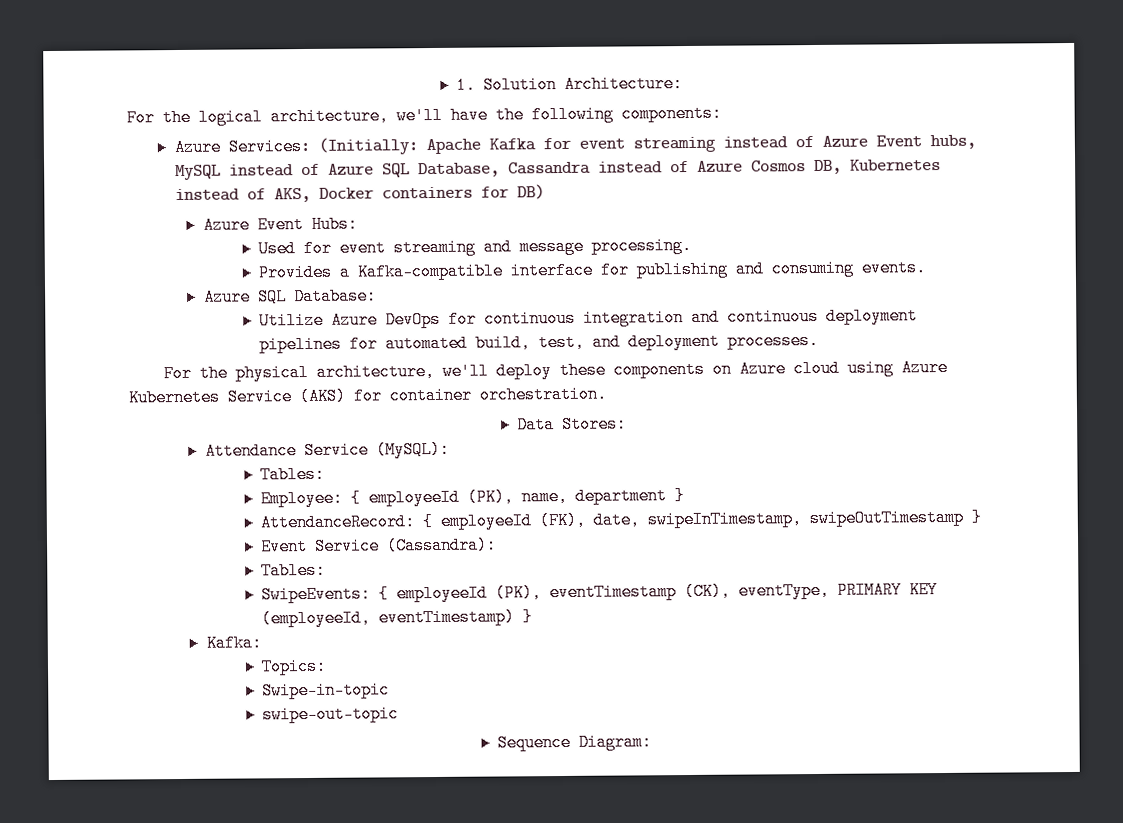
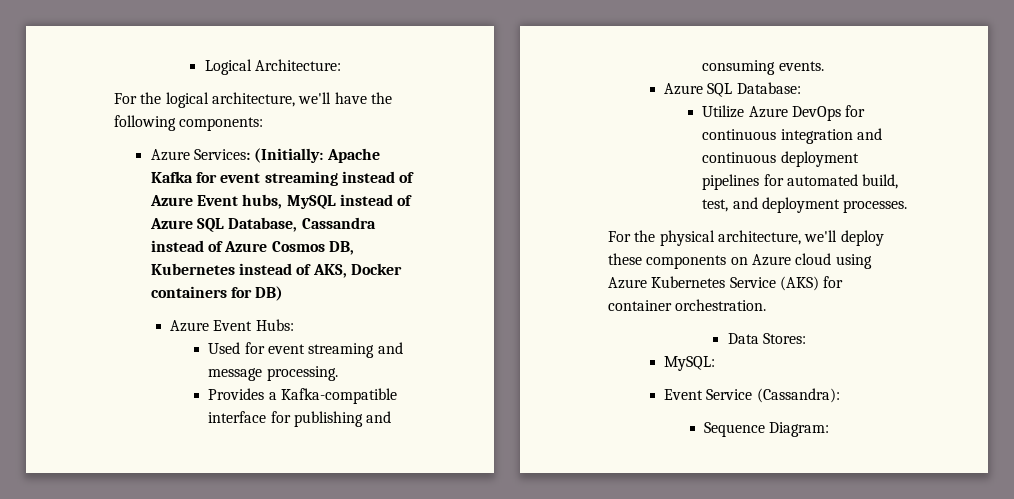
- 1. Solution Architecture:
+ Logical Architecture:
- Attendance Service (MySQL):
- Tables:
- Employee: { employeeId (PK), name, department }
- AttendanceRecord: { employeeId (FK), date, swipeInTimestamp, swipeOutTimestamp }
+ MySQL:
  Event Service (Cassandra):
- Tables:
- SwipeEvents: { employeeId (PK), eventTimestamp (CK), eventType, PRIMARY KEY (employeeId, eventTimestamp) }
- Kafka:
- Topics:
- Swipe-in-topic
- swipe-out-topic

